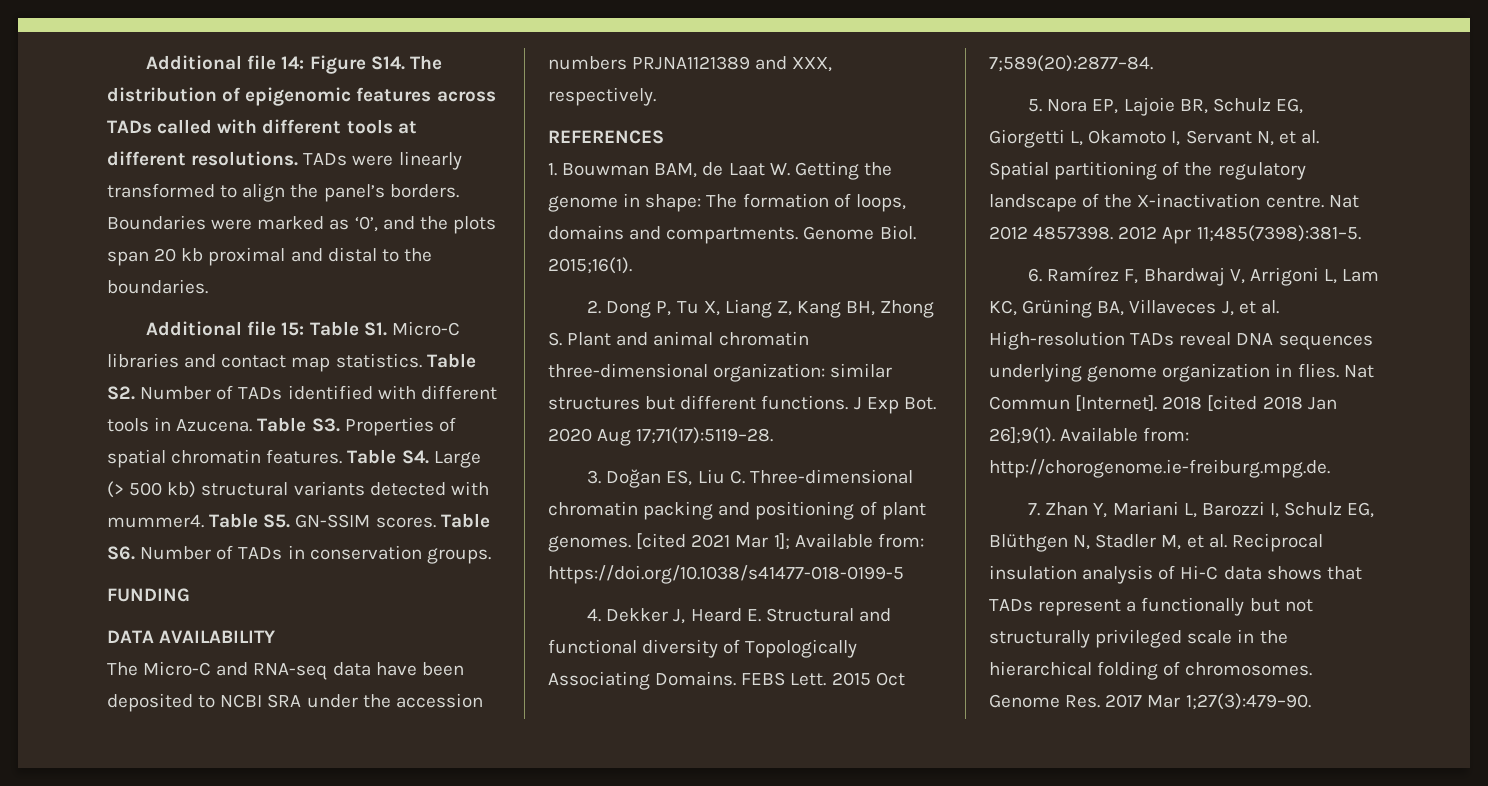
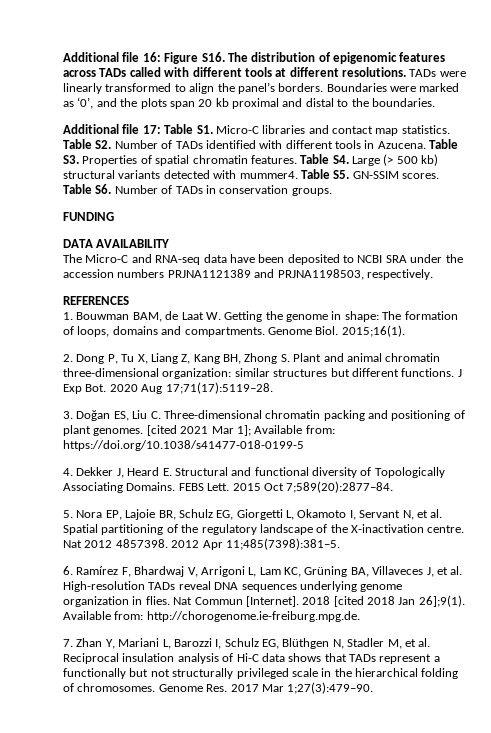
- Additional file 14: Figure S14. The distribution of epigenomic features across TADs called with different tools at different resolutions.
+ Additional file 16: Figure S16. The distribution of epigenomic features across TADs called with different tools at different resolutions.
- Additional file 15: Table S1. Micro-C libraries and contact map statistics.
+ Additional file 17: Table S1. Micro-C libraries and contact map statistics.
- The Micro-C and RNA-seq data have been deposited to NCBI SRA under the accession numbers PRJNA1121389 and XXX, respectively.
+ The Micro-C and RNA-seq data have been deposited to NCBI SRA under the accession numbers PRJNA1121389 and PRJNA1198503, respectively.

